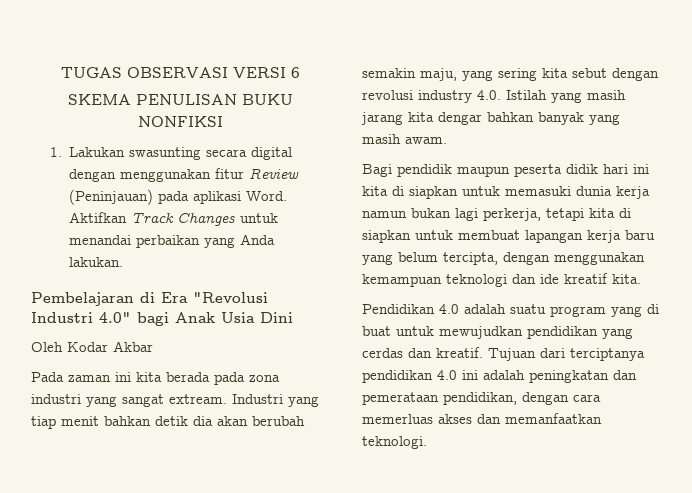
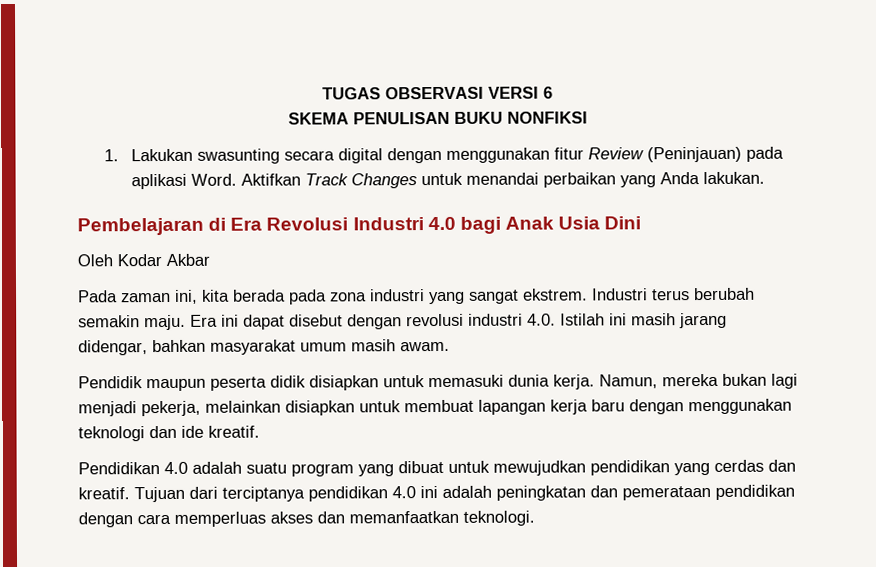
- Pembelajaran di Era "Revolusi Industri 4.0" bagi Anak Usia Dini
+ Pembelajaran di Era Revolusi Industri 4.0 bagi Anak Usia Dini
- Pada zaman ini kita berada pada zona industri yang sangat extream. Industri yang tiap menit bahkan detik dia akan berubah semakin maju, yang sering kita sebut dengan revolusi industry 4.0. Istilah yang masih jarang kita dengar bahkan banyak yang masih awam.
+ Pada zaman ini, kita berada pada zona industri yang sangat ekstrem. Industri terus berubah semakin maju. Era ini dapat disebut dengan revolusi industri 4.0. Istilah ini masih jarang didengar, bahkan masyarakat umum masih awam.
- Bagi pendidik maupun peserta didik hari ini kita di siapkan untuk memasuki dunia kerja namun bukan lagi perkerja, tetapi kita di siapkan untuk membuat lapangan kerja baru yang belum tercipta, dengan menggunakan kemampuan teknologi dan ide kreatif kita.
+ Pendidik maupun peserta didik disiapkan untuk memasuki dunia kerja. Namun, mereka bukan lagi menjadi pekerja, melainkan disiapkan untuk membuat lapangan kerja baru dengan menggunakan teknologi dan ide kreatif.
- Pendidikan 4.0 adalah suatu program yang di buat untuk mewujudkan pendidikan yang cerdas dan kreatif.
+ Pendidikan 4.0 adalah suatu program yang dibuat untuk mewujudkan pendidikan yang cerdas dan kreatif.
- Tujuan dari terciptanya pendidikan 4.0 ini adalah peningkatan dan pemerataan pendidikan, dengan cara memerluas akses dan memanfaatkan teknologi.
+ Tujuan dari terciptanya pendidikan 4.0 ini adalah peningkatan dan pemerataan pendidikan dengan cara memperluas akses dan memanfaatkan teknologi.

